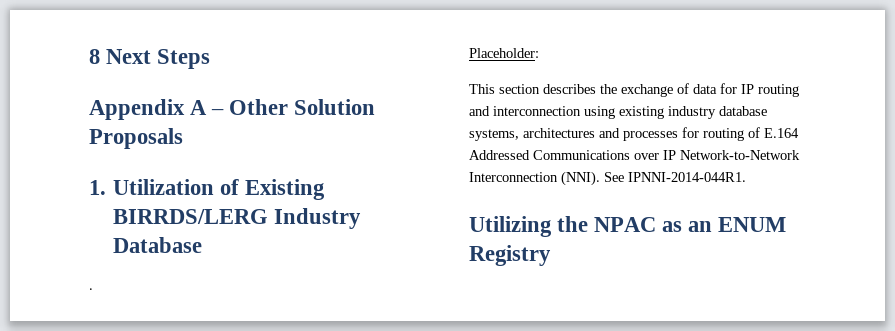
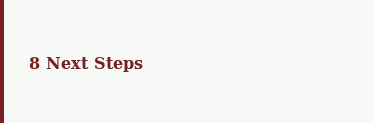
- Appendix A – Other Solution Proposals
- 1. Utilization of Existing BIRRDS/LERG Industry Database
- .
- Placeholder:
- This section describes the exchange of data for IP routing and interconnection using existing industry database systems, architectures and processes for routing of E.164 Addressed Communications over IP Network-to-Network Interconnection (NNI). See IPNNI-2014-044R1.
- Utilizing the NPAC as an ENUM Registry

